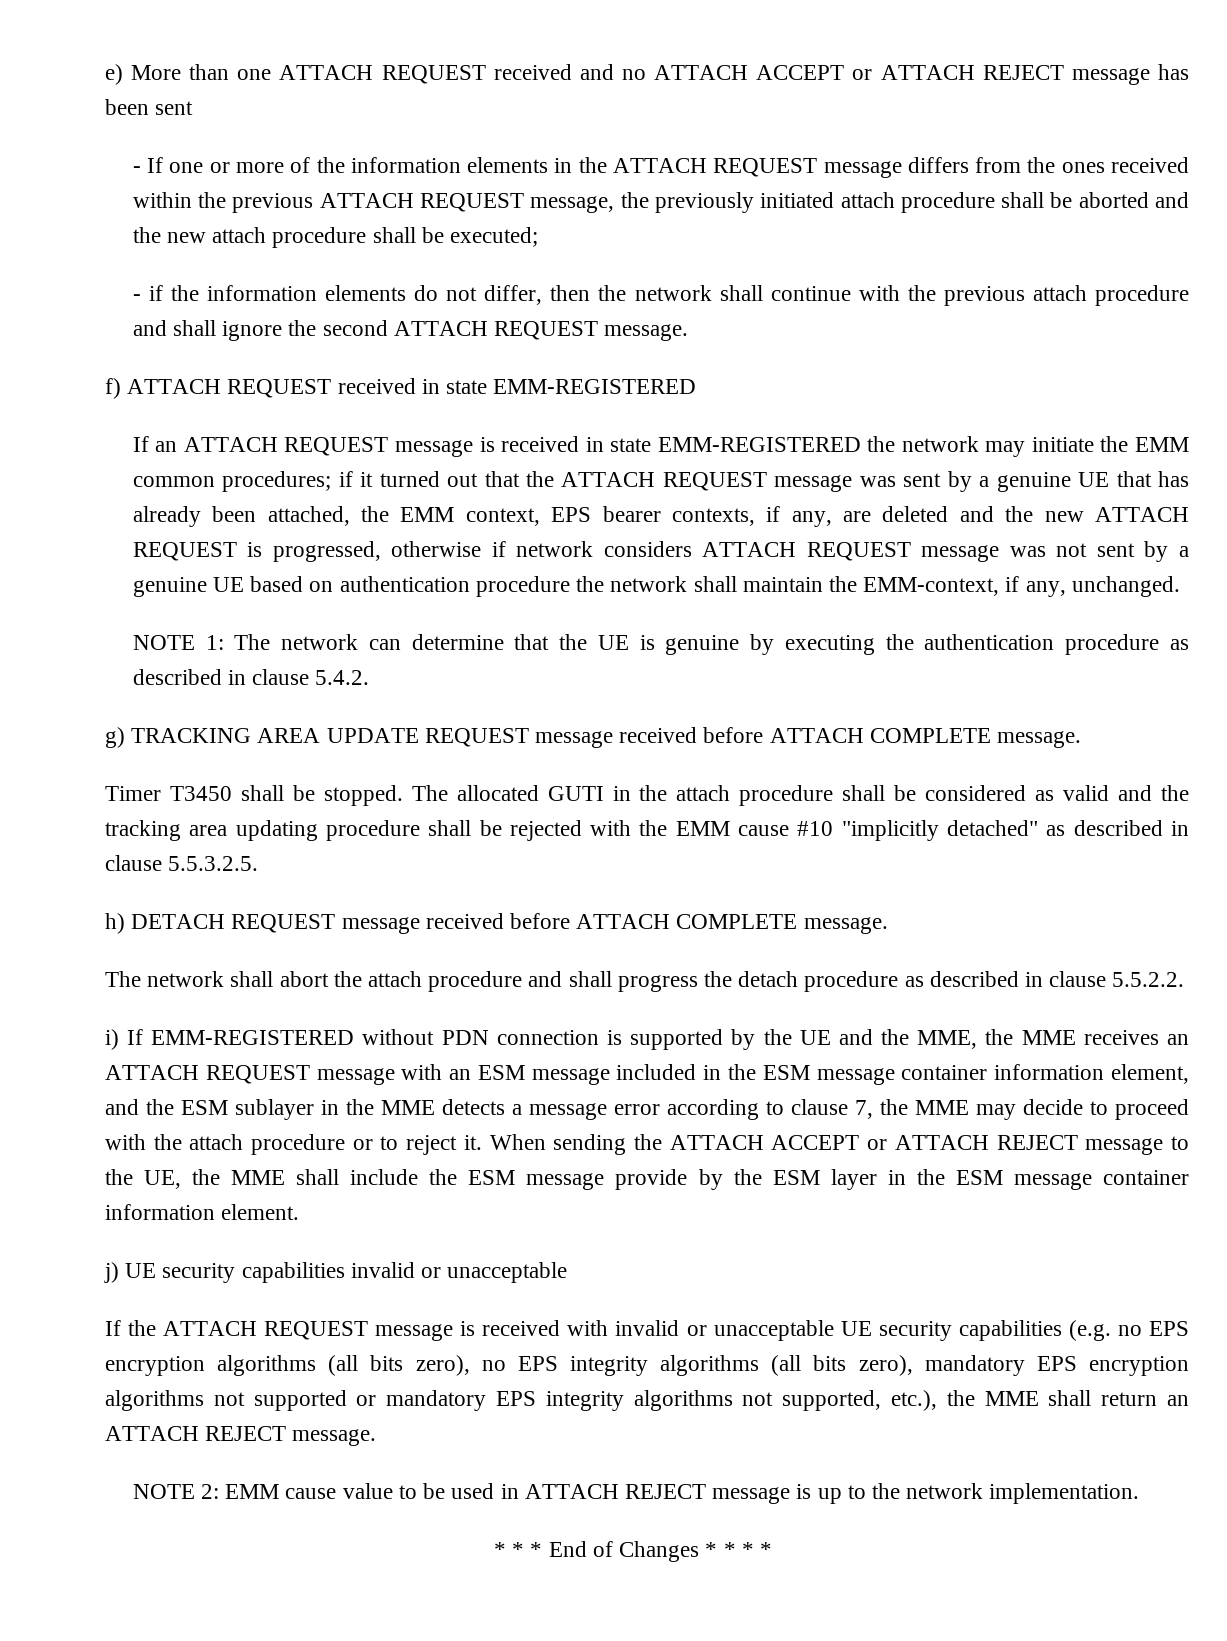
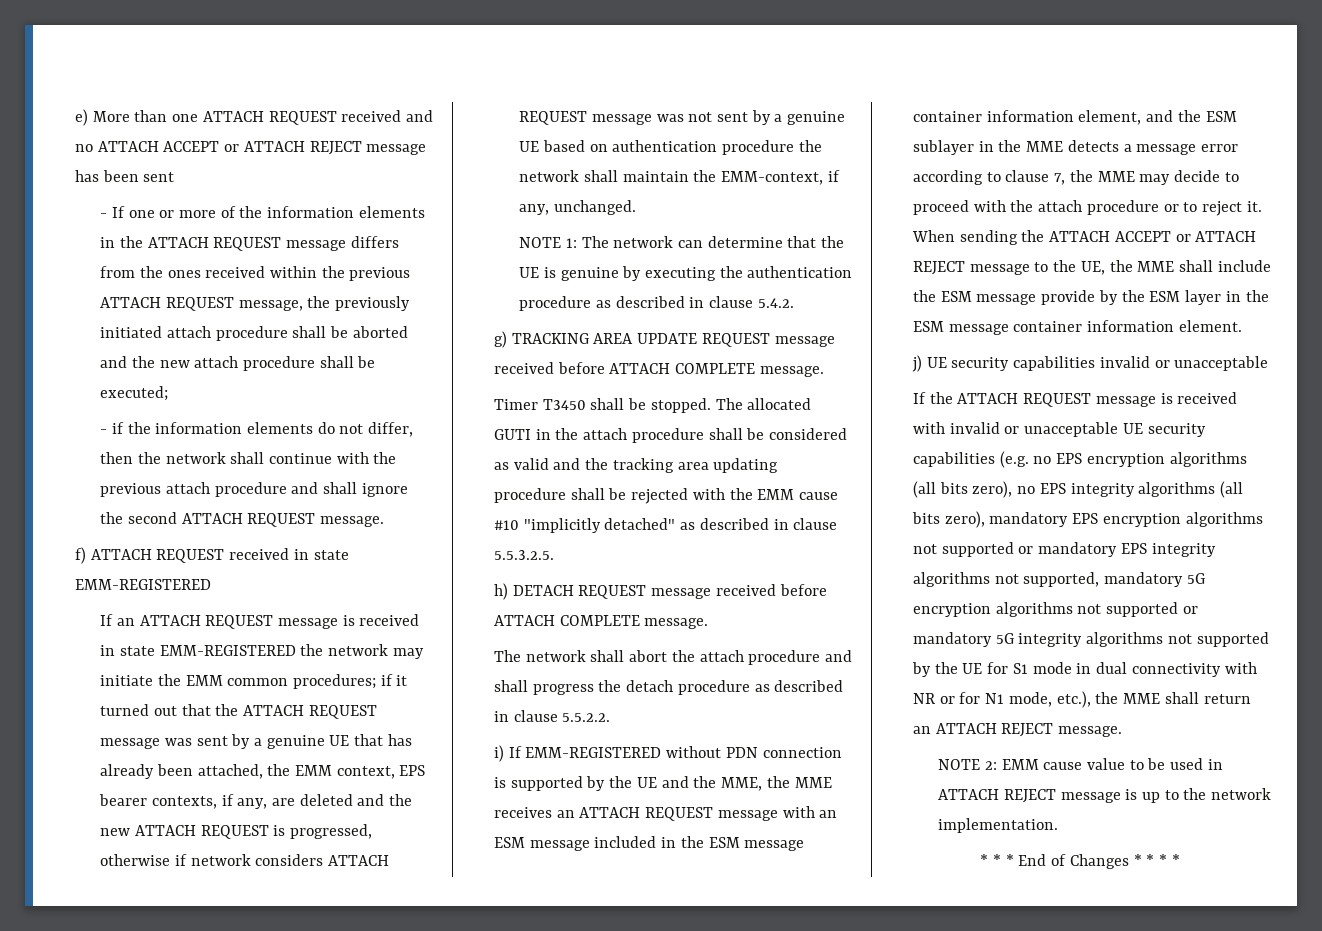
- If the ATTACH REQUEST message is received with invalid or unacceptable UE security capabilities (e.g. no EPS encryption algorithms (all bits zero), no EPS integrity algorithms (all bits zero), mandatory EPS encryption algorithms not supported or mandatory EPS integrity algorithms not supported, etc.), the MME shall return an ATTACH REJECT message.
+ If the ATTACH REQUEST message is received with invalid or unacceptable UE security capabilities (e.g. no EPS encryption algorithms (all bits zero), no EPS integrity algorithms (all bits zero), mandatory EPS encryption algorithms not supported or mandatory EPS integrity algorithms not supported, mandatory 5G encryption algorithms not supported or mandatory 5G integrity algorithms not supported by the UE for S1 mode in dual connectivity with NR or for N1 mode, etc.), the MME shall return an ATTACH REJECT message.

